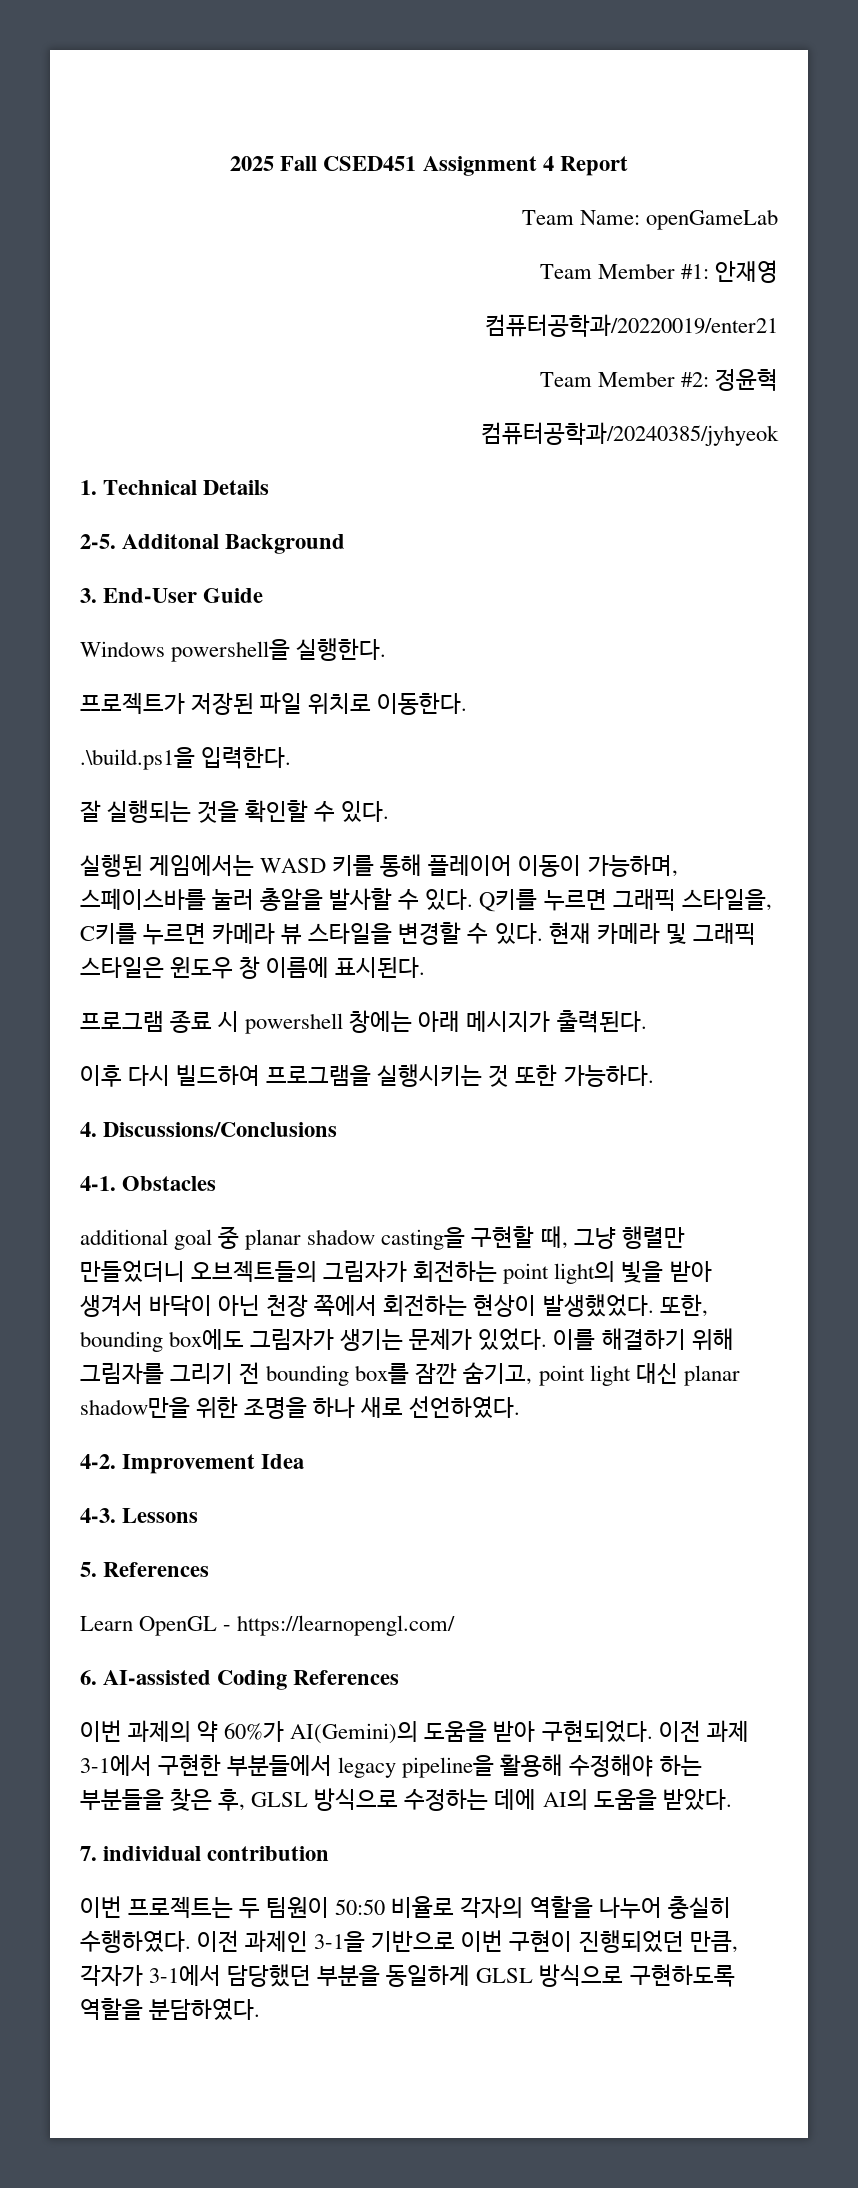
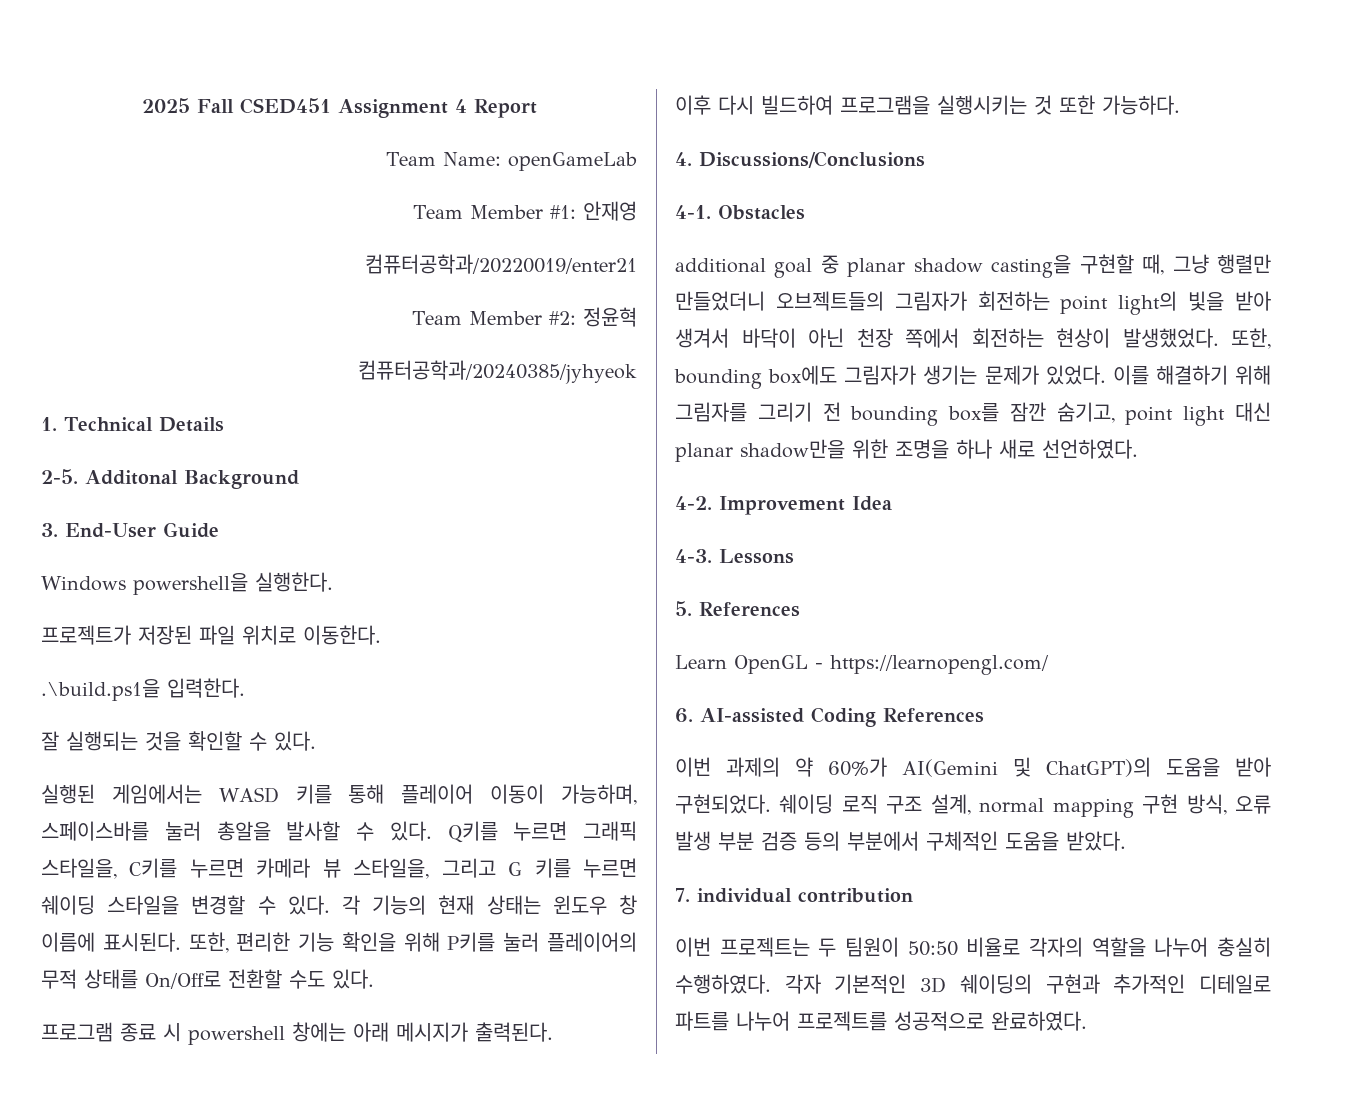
- Q키를 누르면 그래픽 스타일을, C키를 누르면 카메라 뷰 스타일을 변경할 수 있다. 현재 카메라 및 그래픽 스타일은 윈도우 창 이름에 표시된다.
+ Q키를 누르면 그래픽 스타일을, C키를 누르면 카메라 뷰 스타일을, 그리고 G 키를 누르면 쉐이딩 스타일을 변경할 수 있다. 각 기능의 현재 상태는 윈도우 창 이름에 표시된다. 또한, 편리한 기능 확인을 위해 P키를 눌러 플레이어의 무적 상태를 On/Off로 전환할 수도 있다.
- 이번 과제의 약 60%가 AI(Gemini)의 도움을 받아 구현되었다. 이전 과제 3-1에서 구현한 부분들에서 legacy pipeline을 활용해 수정해야 하는 부분들을 찾은 후, GLSL 방식으로 수정하는 데에 AI의 도움을 받았다.
+ 이번 과제의 약 60%가 AI(Gemini 및 ChatGPT)의 도움을 받아 구현되었다. 쉐이딩 로직 구조 설계, normal mapping 구현 방식, 오류 발생 부분 검증 등의 부분에서 구체적인 도움을 받았다.
- 이전 과제인 3-1을 기반으로 이번 구현이 진행되었던 만큼, 각자가 3-1에서 담당했던 부분을 동일하게 GLSL 방식으로 구현하도록 역할을 분담하였다.
+ 각자 기본적인 3D 쉐이딩의 구현과 추가적인 디테일로 파트를 나누어 프로젝트를 성공적으로 완료하였다.

